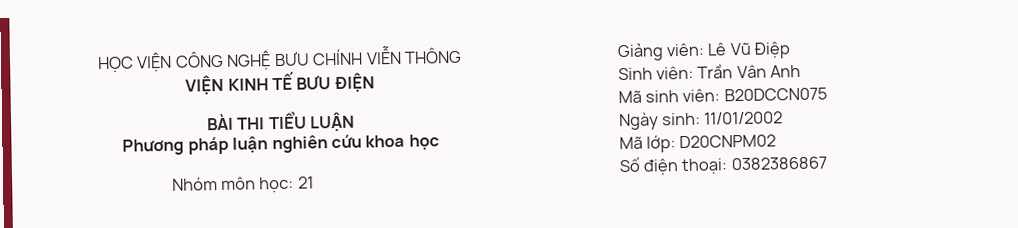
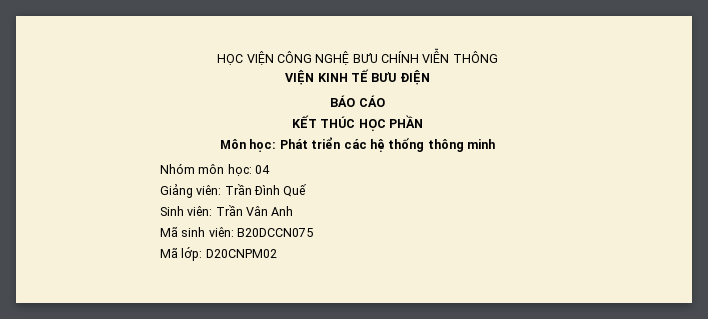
- BÀI THI TIỂU LUẬN
- Phương pháp luận nghiên cứu khoa học
+ BÁO CÁO
+ KẾT THÚC HỌC PHẦN
+ Môn học: Phát triển các hệ thống thông minh
- Nhóm môn học: 21
+ Nhóm môn học: 04
- Giảng viên: Lê Vũ Điệp
+ Giảng viên: Trần Đình Quế
- Ngày sinh: 11/01/2002
- Số điện thoại: 0382386867

